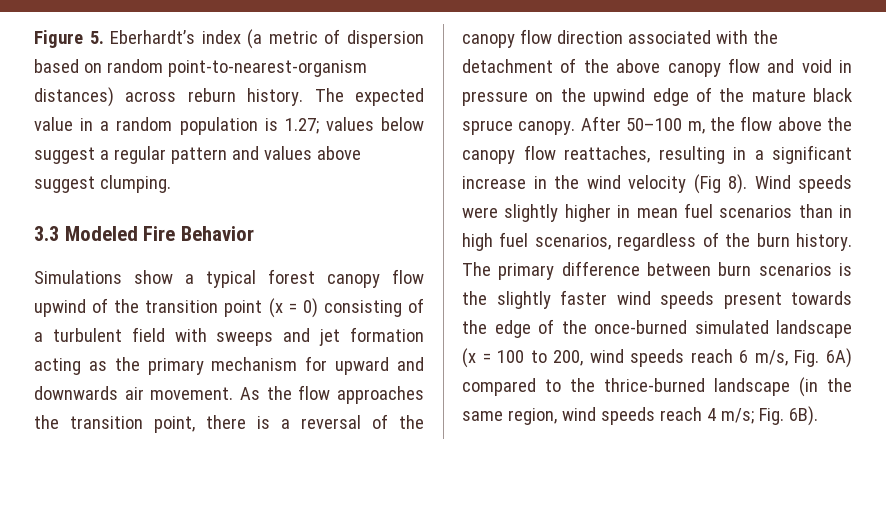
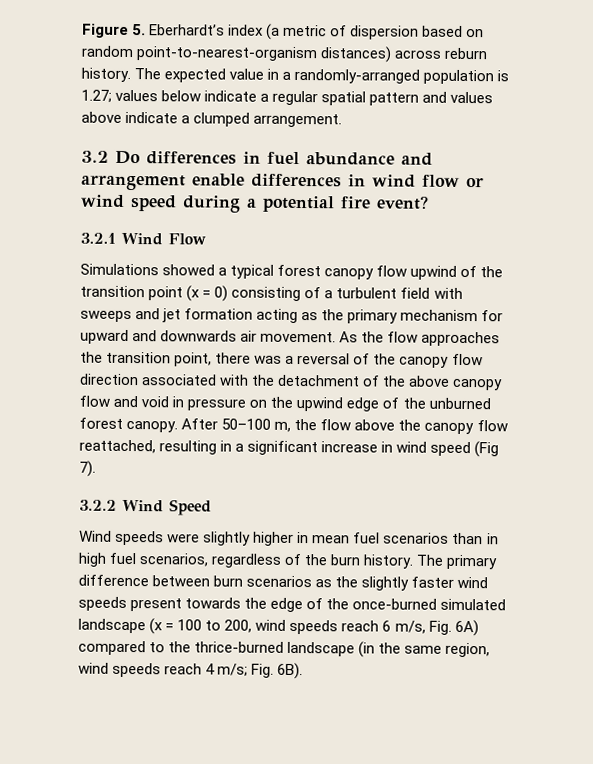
- The expected value in a random population is 1.27; values below suggest a regular pattern and values above suggest clumping.
- 3.3 Modeled Fire Behavior
+ The expected value in a randomly-arranged population is 1.27; values below indicate a regular spatial pattern and values above indicate a clumped arrangement.
+ 3.2 Do differences in fuel abundance and arrangement enable differences in wind flow or wind speed during a potential fire event?
+ 3.2.1 Wind Flow
- Simulations show a typical forest canopy flow upwind of the transition point (x = 0) consisting of a turbulent field with sweeps and jet formation acting as the primary mechanism for upward and downwards air movement.
+ Simulations showed a typical forest canopy flow upwind of the transition point (x = 0) consisting of a turbulent field with sweeps and jet formation acting as the primary mechanism for upward and downwards air movement.
- As the flow approaches the transition point, there is a reversal of the canopy flow direction associated with the detachment of the above canopy flow and void in pressure on the upwind edge of the mature black spruce canopy.
+ As the flow approaches the transition point, there was a reversal of the canopy flow direction associated with the detachment of the above canopy flow and void in pressure on the upwind edge of the unburned forest canopy.
- After 50–100 m, the flow above the canopy flow reattaches, resulting in a significant increase in the wind velocity (Fig 8). Wind speeds were slightly higher in mean fuel scenarios than in high fuel scenarios, regardless of the burn history.
+ After 50–100 m, the flow above the canopy flow reattached, resulting in a significant increase in wind speed (Fig 7).
+ 3.2.2 Wind Speed
+ Wind speeds were slightly higher in mean fuel scenarios than in high fuel scenarios, regardless of the burn history.
- The primary difference between burn scenarios is the slightly faster wind speeds present towards the edge of the once-burned simulated landscape (x = 100 to 200, wind speeds reach 6 m/s, Fig. 6A) compared to the thrice-burned landscape (in the same region, wind speeds reach 4 m/s; Fig. 6B).
+ The primary difference between burn scenarios as the slightly faster wind speeds present towards the edge of the once-burned simulated landscape (x = 100 to 200, wind speeds reach 6 m/s, Fig. 6A) compared to the thrice-burned landscape (in the same region, wind speeds reach 4 m/s; Fig. 6B).

